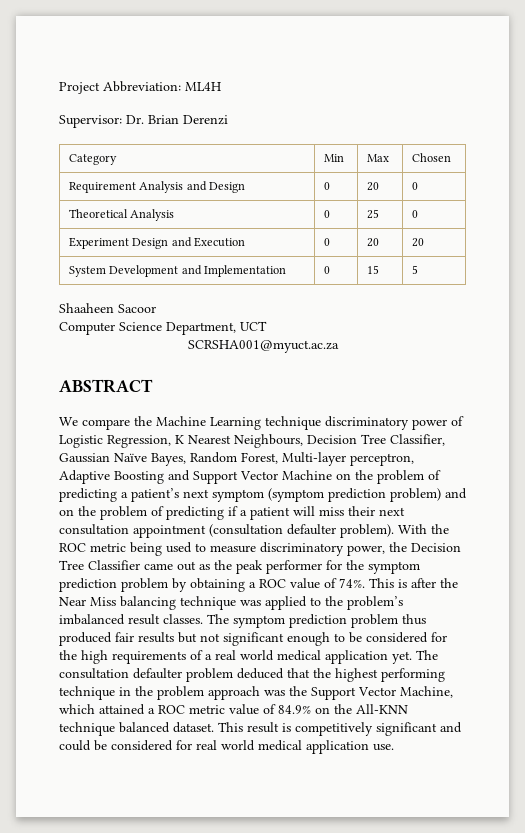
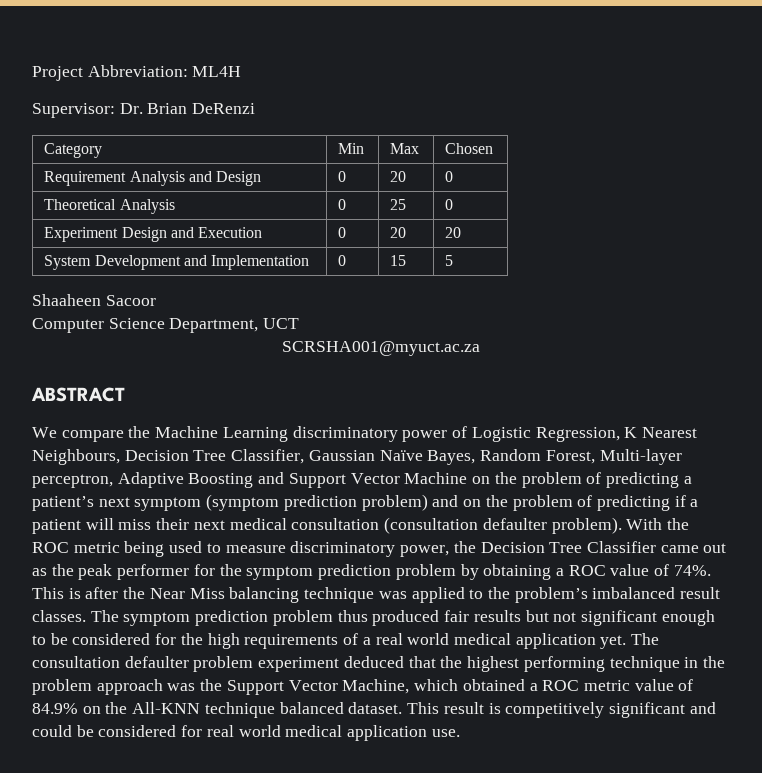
- Supervisor: Dr. Brian Derenzi
+ Supervisor: Dr. Brian DeRenzi
- We compare the Machine Learning technique discriminatory power of Logistic Regression, K Nearest Neighbours, Decision Tree Classifier, Gaussian Naïve Bayes, Random Forest, Multi-layer perceptron, Adaptive Boosting and Support Vector Machine on the problem of predicting a patient’s next symptom (symptom prediction problem) and on the problem of predicting if a patient will miss their next consultation appointment (consultation defaulter problem).
+ We compare the Machine Learning discriminatory power of Logistic Regression, K Nearest Neighbours, Decision Tree Classifier, Gaussian Naïve Bayes, Random Forest, Multi-layer perceptron, Adaptive Boosting and Support Vector Machine on the problem of predicting a patient’s next symptom (symptom prediction problem) and on the problem of predicting if a patient will miss their next medical consultation (consultation defaulter problem).
- The consultation defaulter problem deduced that the highest performing technique in the problem approach was the Support Vector Machine, which attained a ROC metric value of 84.9% on the All-KNN technique balanced dataset.
+ The consultation defaulter problem experiment deduced that the highest performing technique in the problem approach was the Support Vector Machine, which obtained a ROC metric value of 84.9% on the All-KNN technique balanced dataset.

